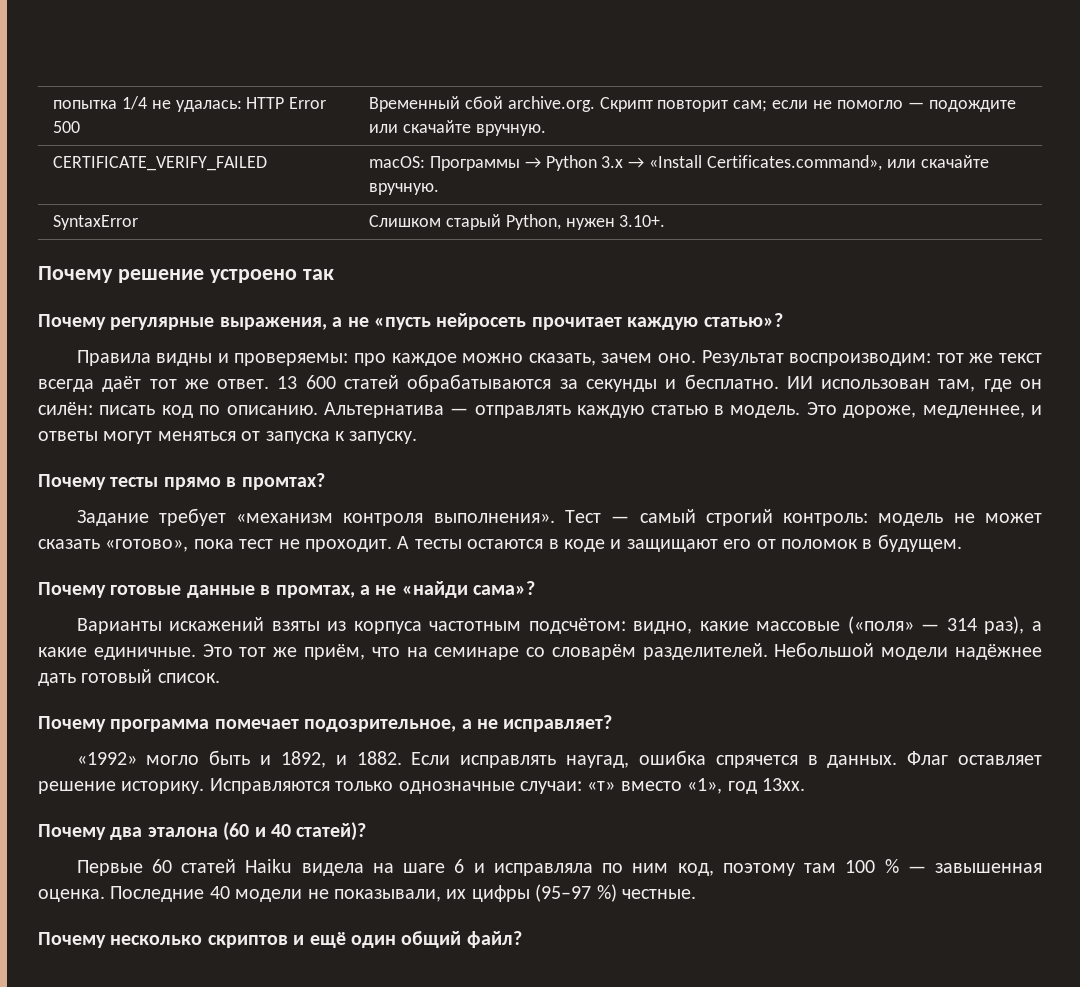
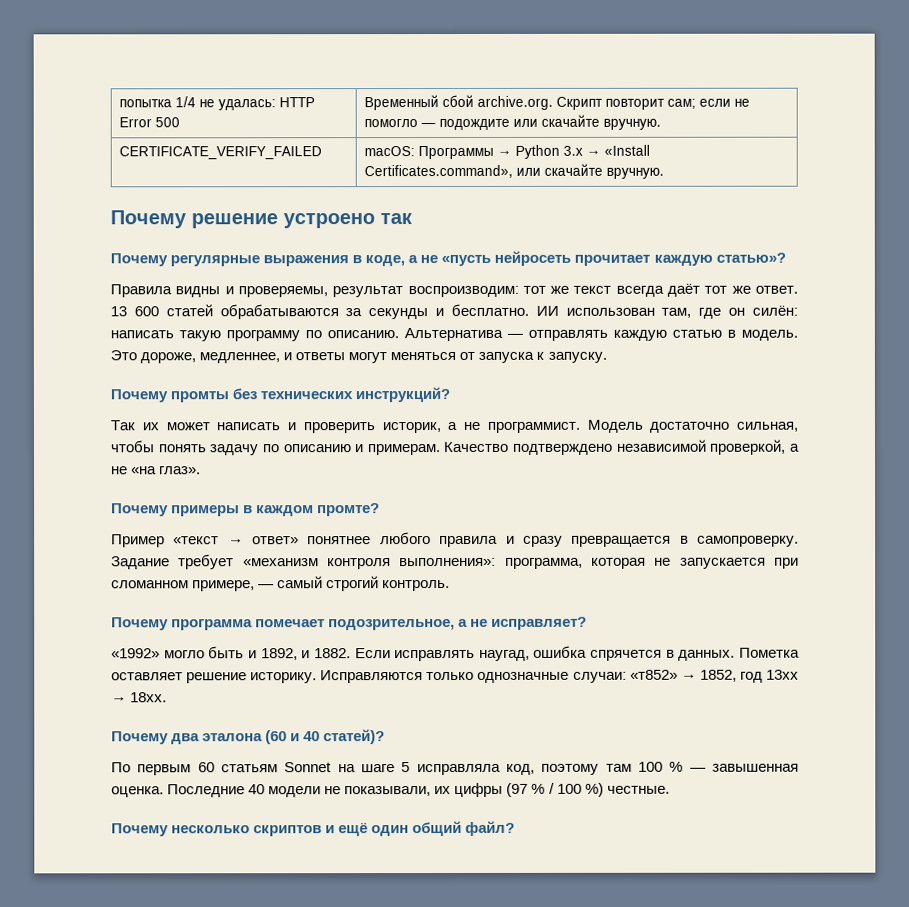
- SyntaxError | Слишком старый Python, нужен 3.10+.
- Почему регулярные выражения, а не «пусть нейросеть прочитает каждую статью»?
+ Почему регулярные выражения в коде, а не «пусть нейросеть прочитает каждую статью»?
- Правила видны и проверяемы: про каждое можно сказать, зачем оно. Результат воспроизводим: тот же текст всегда даёт тот же ответ.
+ Правила видны и проверяемы, результат воспроизводим: тот же текст всегда даёт тот же ответ.
- ИИ использован там, где он силён: писать код по описанию.
+ ИИ использован там, где он силён: написать такую программу по описанию.
- Почему тесты прямо в промтах?
- Задание требует «механизм контроля выполнения». Тест — самый строгий контроль: модель не может сказать «готово», пока тест не проходит. А тесты остаются в коде и защищают его от поломок в будущем.
- Почему готовые данные в промтах, а не «найди сама»?
- Варианты искажений взяты из корпуса частотным подсчётом: видно, какие массовые («поля» — 314 раз), а какие единичные. Это тот же приём, что на семинаре со словарём разделителей. Небольшой модели надёжнее дать готовый список.
+ Почему промты без технических инструкций?
+ Так их может написать и проверить историк, а не программист. Модель достаточно сильная, чтобы понять задачу по описанию и примерам. Качество подтверждено независимой проверкой, а не «на глаз».
+ Почему примеры в каждом промте?
+ Пример «текст → ответ» понятнее любого правила и сразу превращается в самопроверку. Задание требует «механизм контроля выполнения»: программа, которая не запускается при сломанном примере, — самый строгий контроль.
- Флаг оставляет решение историку.
+ Пометка оставляет решение историку.
- Исправляются только однозначные случаи: «т» вместо «1», год 13xx.
+ Исправляются только однозначные случаи: «т852» → 1852, год 13xx → 18xx.
- Первые 60 статей Haiku видела на шаге 6 и исправляла по ним код, поэтому там 100 % — завышенная оценка.
+ По первым 60 статьям Sonnet на шаге 5 исправляла код, поэтому там 100 % — завышенная оценка.
- Последние 40 модели не показывали, их цифры (95–97 %) честные.
+ Последние 40 модели не показывали, их цифры (97 % / 100 %) честные.

